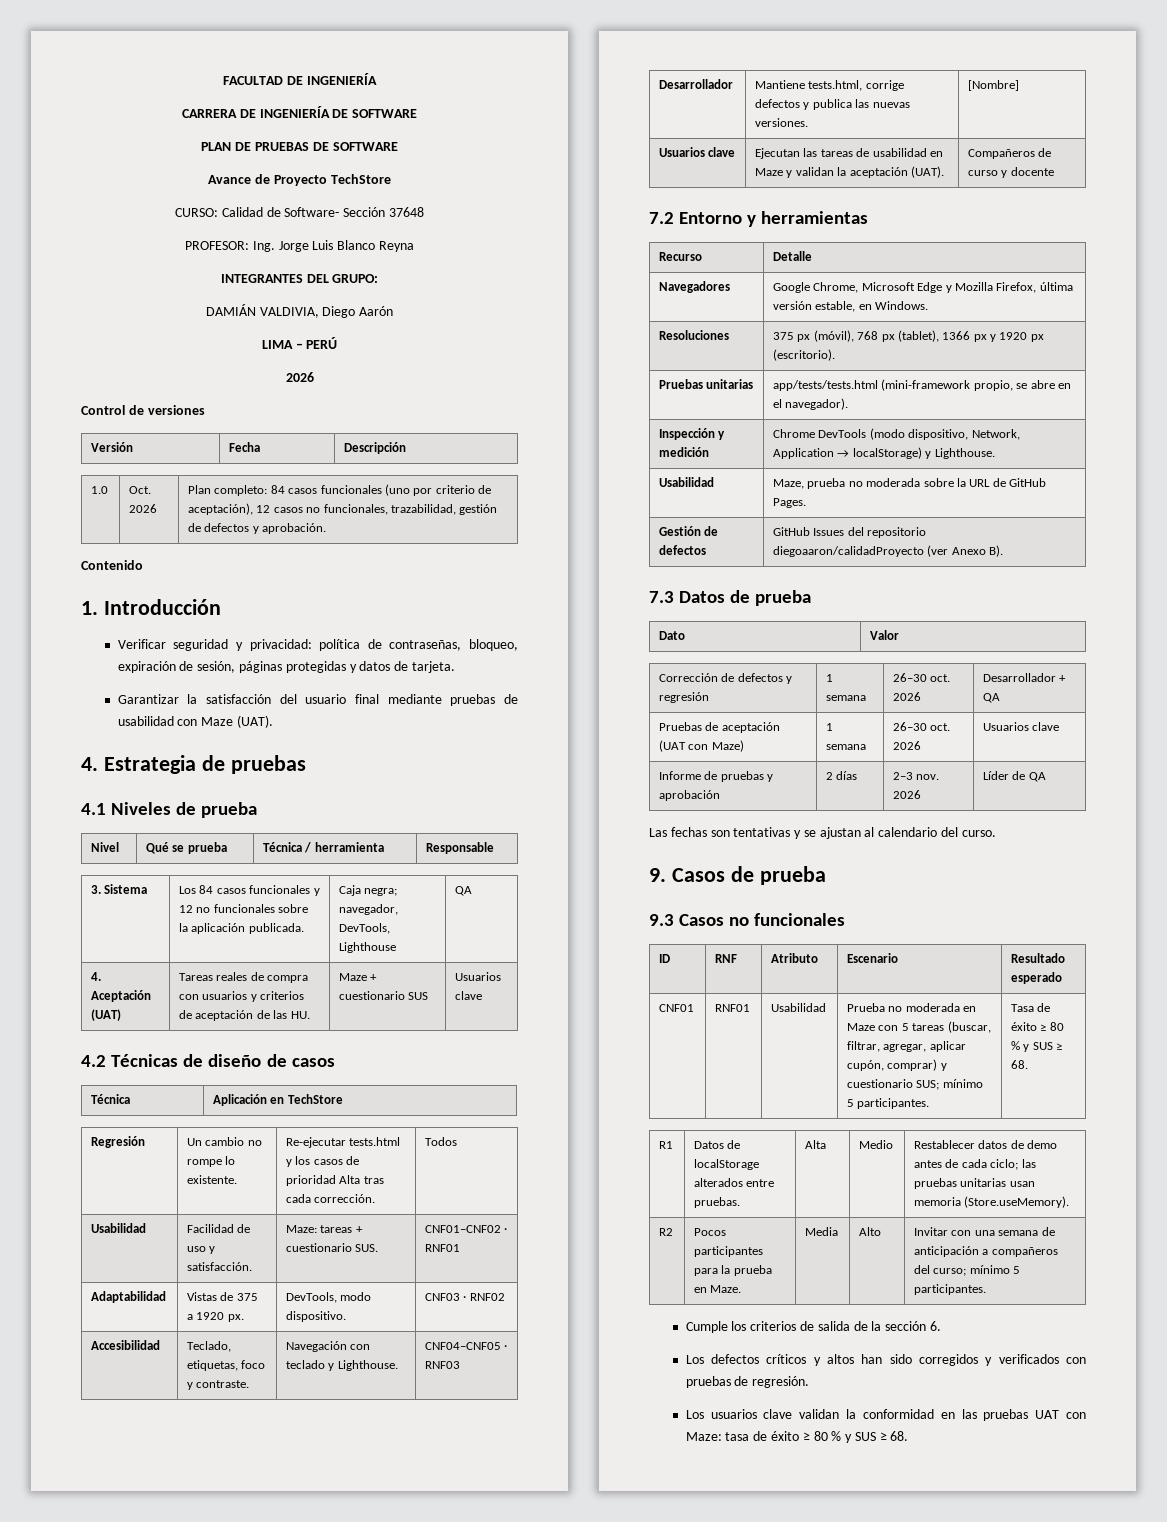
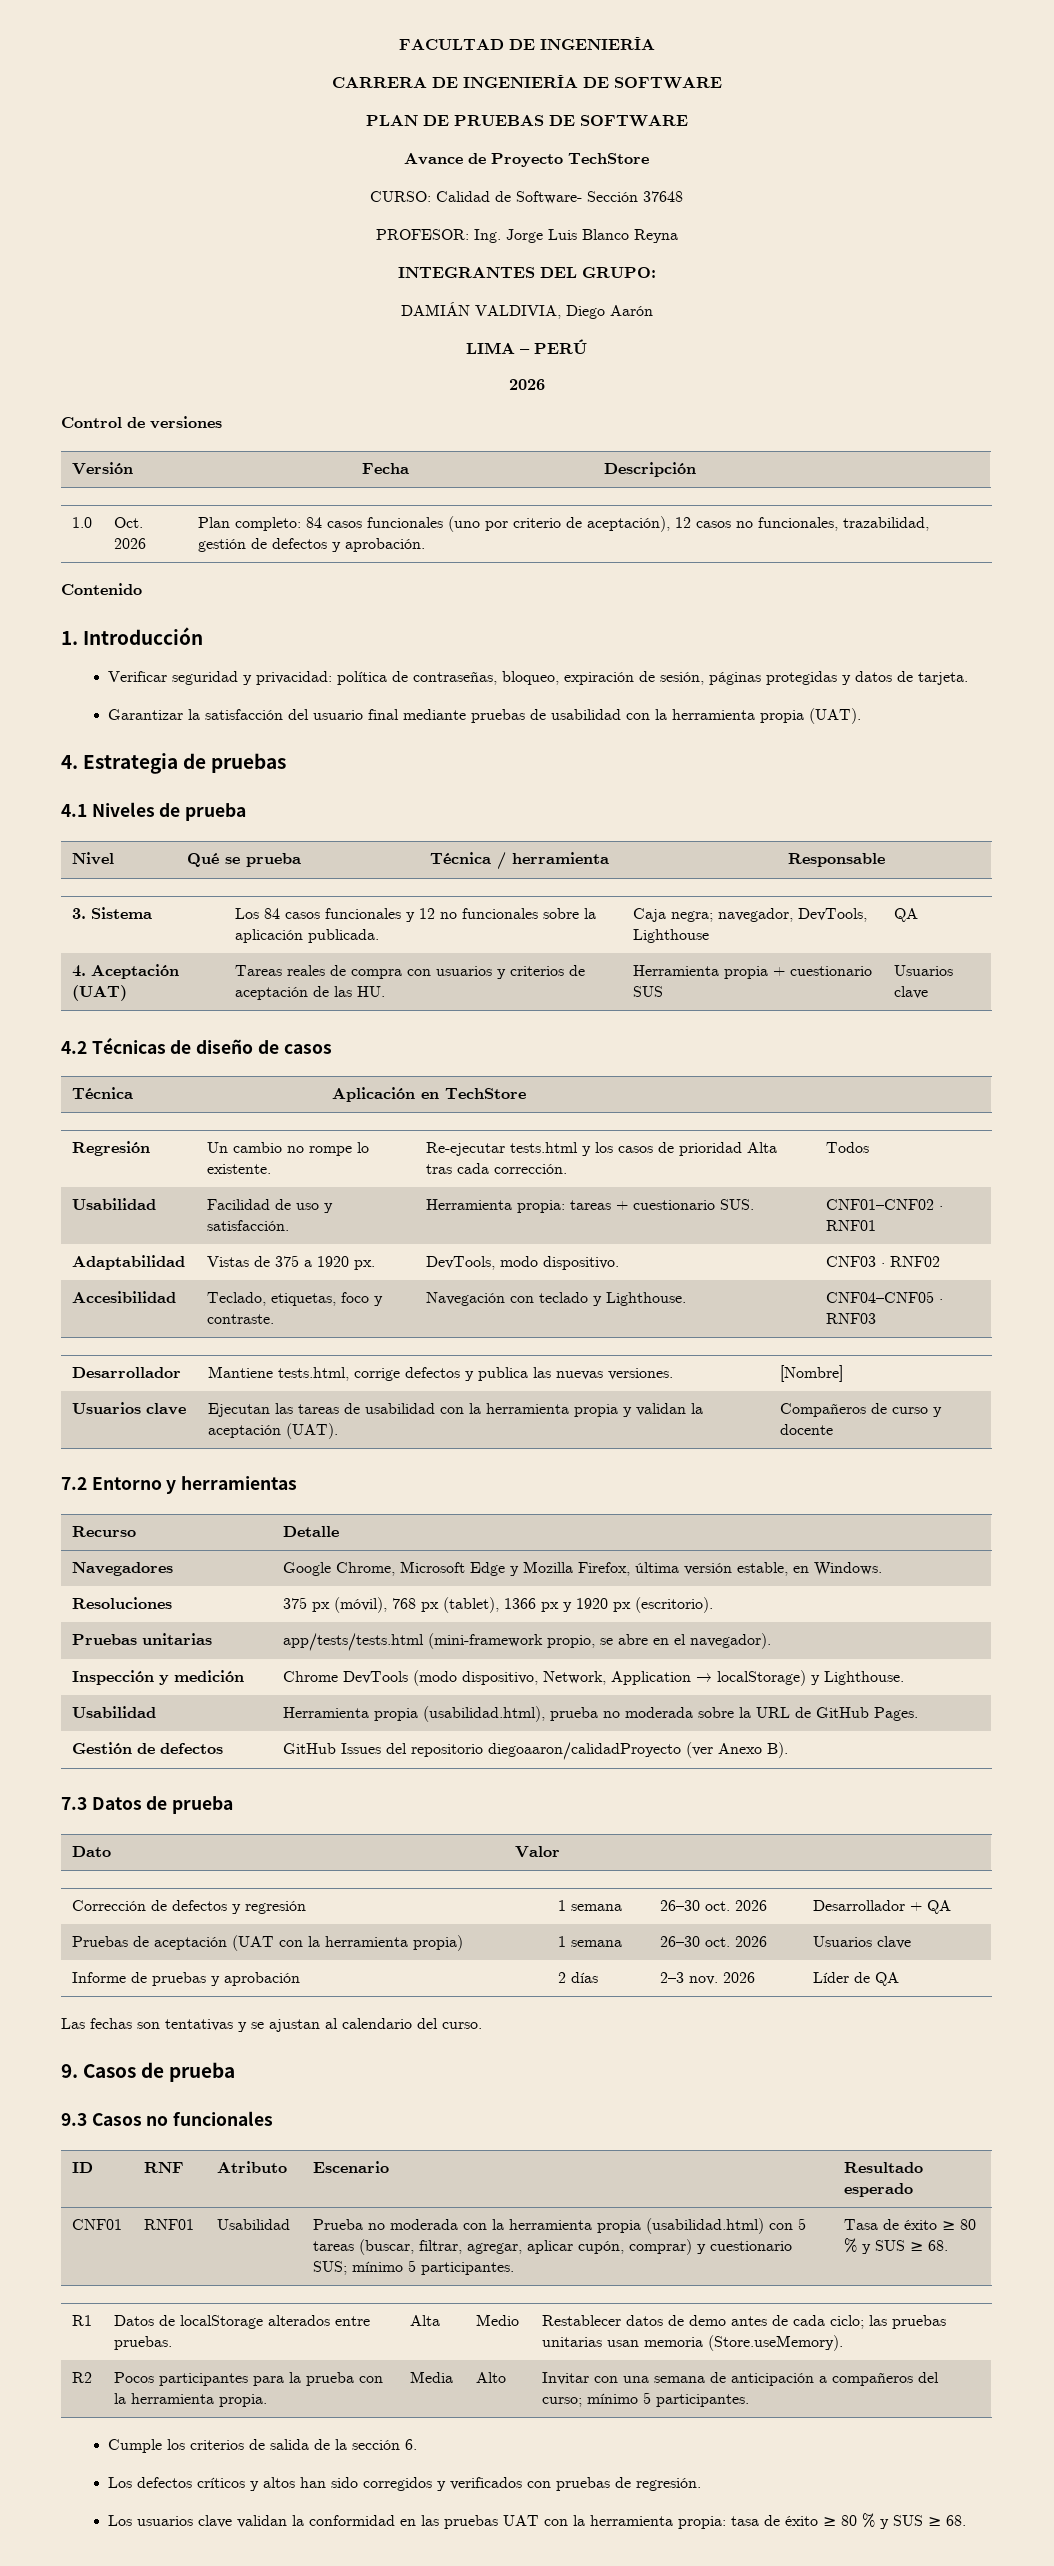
- Garantizar la satisfacción del usuario final mediante pruebas de usabilidad con Maze (UAT).
+ Garantizar la satisfacción del usuario final mediante pruebas de usabilidad con la herramienta propia (UAT).
- 4. Aceptación (UAT) | Tareas reales de compra con usuarios y criterios de aceptación de las HU. | Maze + cuestionario SUS | Usuarios clave
+ 4. Aceptación (UAT) | Tareas reales de compra con usuarios y criterios de aceptación de las HU. | Herramienta propia + cuestionario SUS | Usuarios clave
- Usabilidad | Facilidad de uso y satisfacción. | Maze: tareas + cuestionario SUS. | CNF01–CNF02 · RNF01
+ Usabilidad | Facilidad de uso y satisfacción. | Herramienta propia: tareas + cuestionario SUS. | CNF01–CNF02 · RNF01
- Usuarios clave | Ejecutan las tareas de usabilidad en Maze y validan la aceptación (UAT). | Compañeros de curso y docente
+ Usuarios clave | Ejecutan las tareas de usabilidad con la herramienta propia y validan la aceptación (UAT). | Compañeros de curso y docente
- Usabilidad | Maze, prueba no moderada sobre la URL de GitHub Pages.
+ Usabilidad | Herramienta propia (usabilidad.html), prueba no moderada sobre la URL de GitHub Pages.
- Pruebas de aceptación (UAT con Maze) | 1 semana | 26–30 oct. 2026 | Usuarios clave
+ Pruebas de aceptación (UAT con la herramienta propia) | 1 semana | 26–30 oct. 2026 | Usuarios clave
- CNF01 | RNF01 | Usabilidad | Prueba no moderada en Maze con 5 tareas (buscar, filtrar, agregar, aplicar cupón, comprar) y cuestionario SUS; mínimo 5 participantes. | Tasa de éxito ≥ 80 % y SUS ≥ 68.
+ CNF01 | RNF01 | Usabilidad | Prueba no moderada con la herramienta propia (usabilidad.html) con 5 tareas (buscar, filtrar, agregar, aplicar cupón, comprar) y cuestionario SUS; mínimo 5 participantes. | Tasa de éxito ≥ 80 % y SUS ≥ 68.
- R2 | Pocos participantes para la prueba en Maze. | Media | Alto | Invitar con una semana de anticipación a compañeros del curso; mínimo 5 participantes.
+ R2 | Pocos participantes para la prueba con la herramienta propia. | Media | Alto | Invitar con una semana de anticipación a compañeros del curso; mínimo 5 participantes.
- Los usuarios clave validan la conformidad en las pruebas UAT con Maze: tasa de éxito ≥ 80 % y SUS ≥ 68.
+ Los usuarios clave validan la conformidad en las pruebas UAT con la herramienta propia: tasa de éxito ≥ 80 % y SUS ≥ 68.

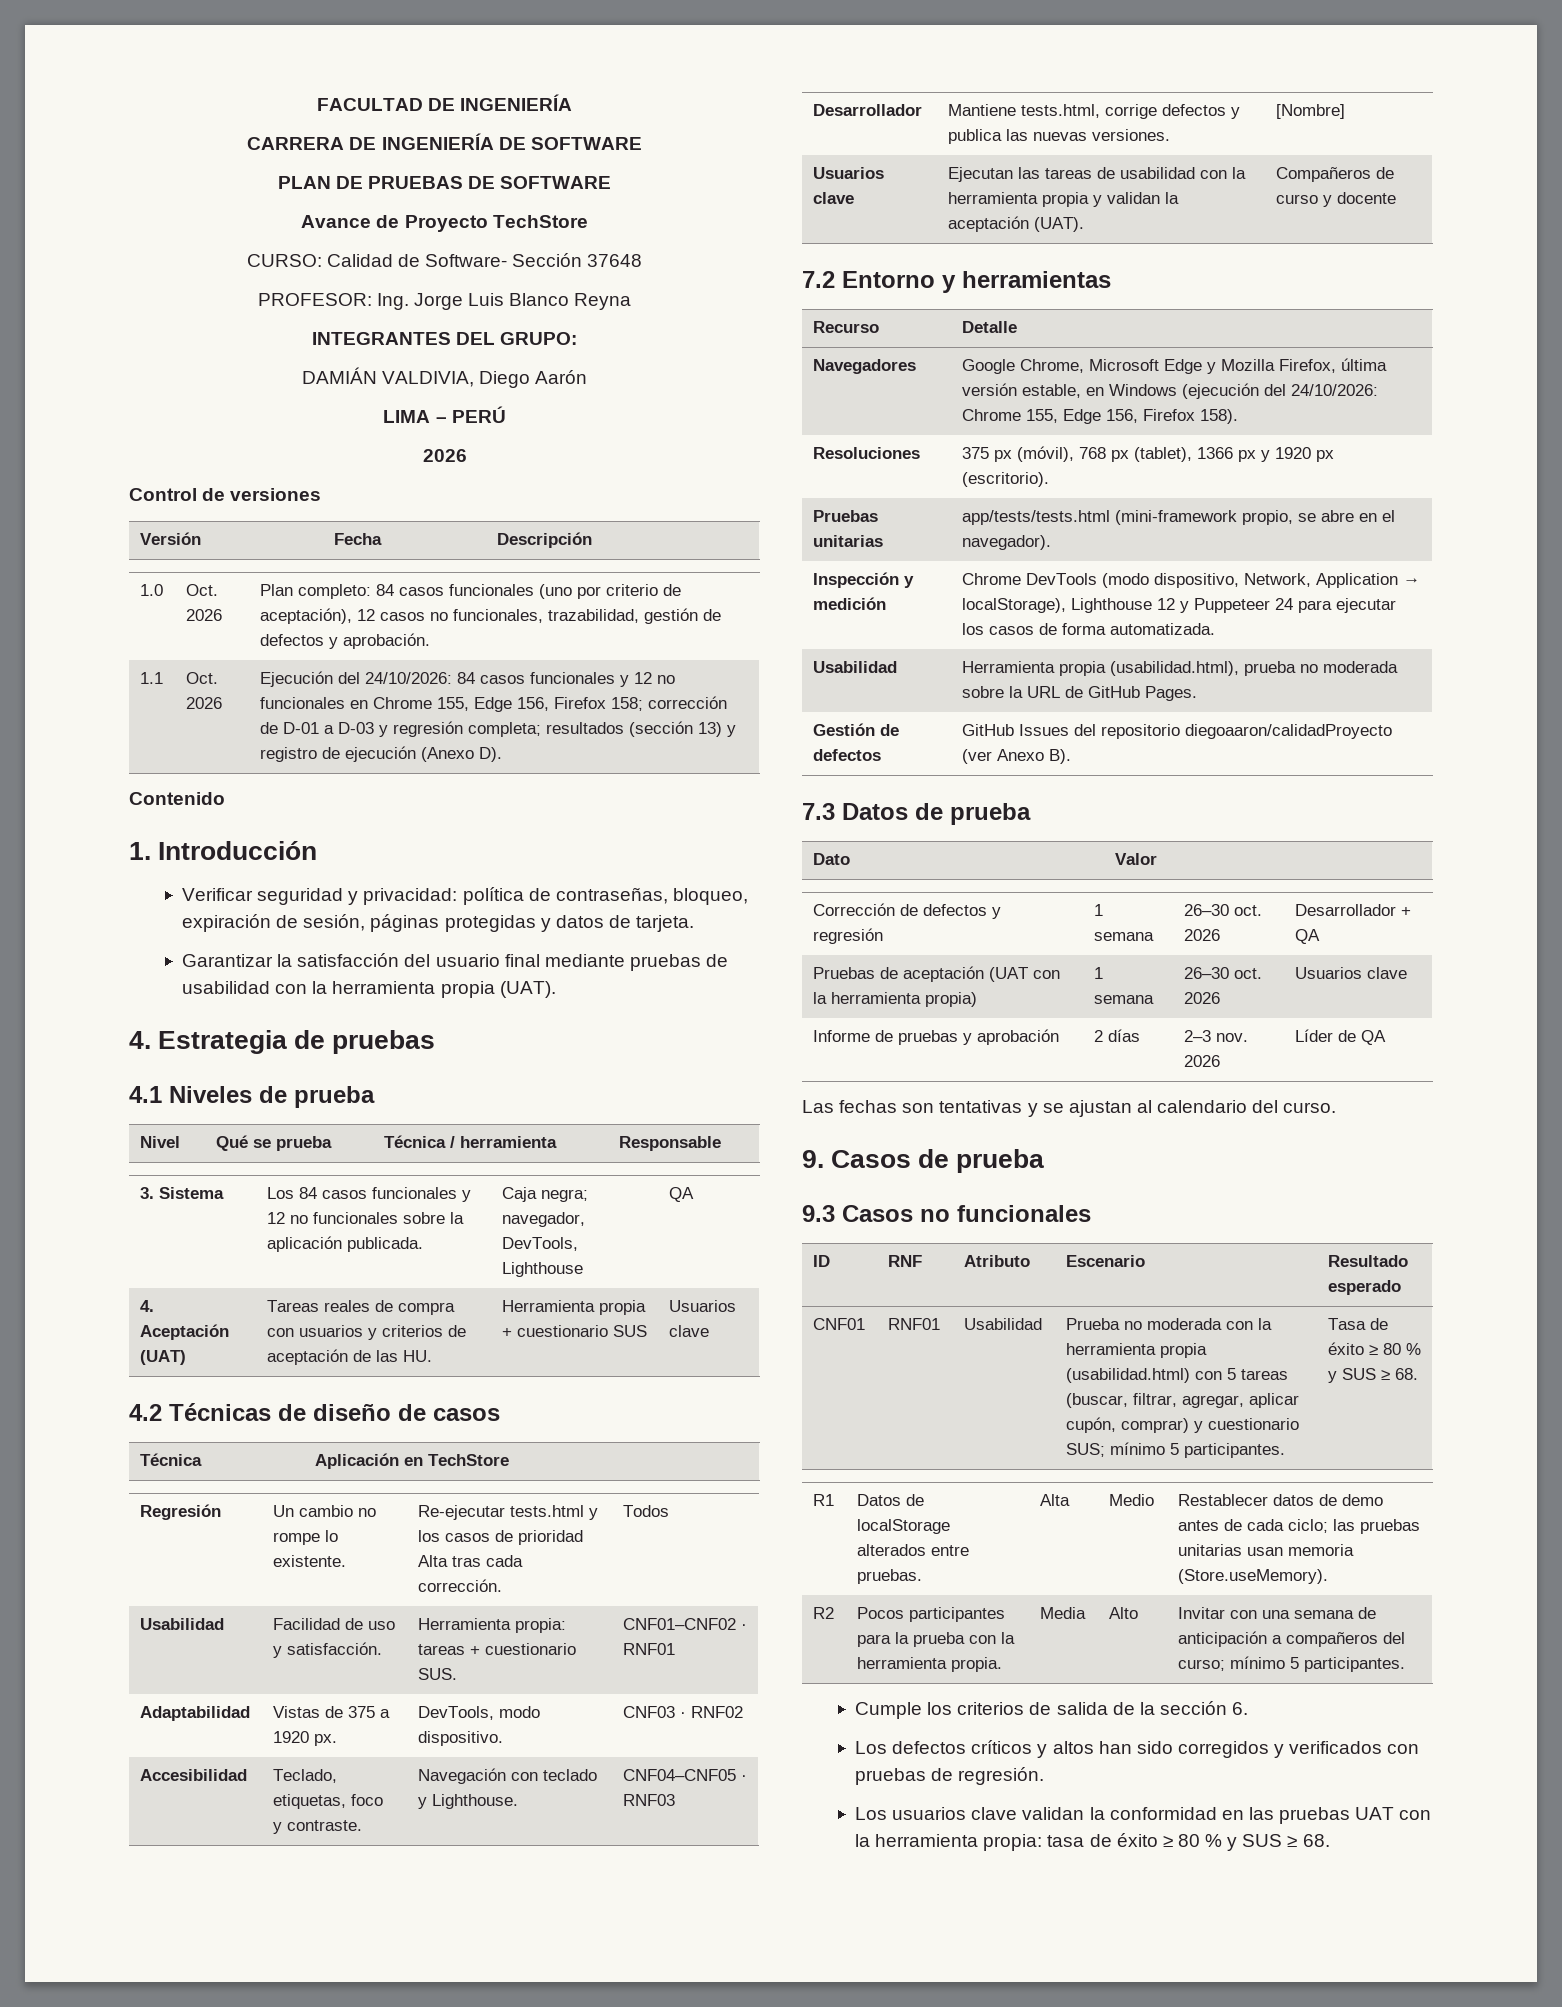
+ 1.1 | Oct. 2026 | Ejecución del 24/10/2026: 84 casos funcionales y 12 no funcionales en Chrome 155, Edge 156, Firefox 158; corrección de D-01 a D-03 y regresión completa; resultados (sección 13) y registro de ejecución (Anexo D).
- Navegadores | Google Chrome, Microsoft Edge y Mozilla Firefox, última versión estable, en Windows.
+ Navegadores | Google Chrome, Microsoft Edge y Mozilla Firefox, última versión estable, en Windows (ejecución del 24/10/2026: Chrome 155, Edge 156, Firefox 158).
- Inspección y medición | Chrome DevTools (modo dispositivo, Network, Application → localStorage) y Lighthouse.
+ Inspección y medición | Chrome DevTools (modo dispositivo, Network, Application → localStorage), Lighthouse 12 y Puppeteer 24 para ejecutar los casos de forma automatizada.

